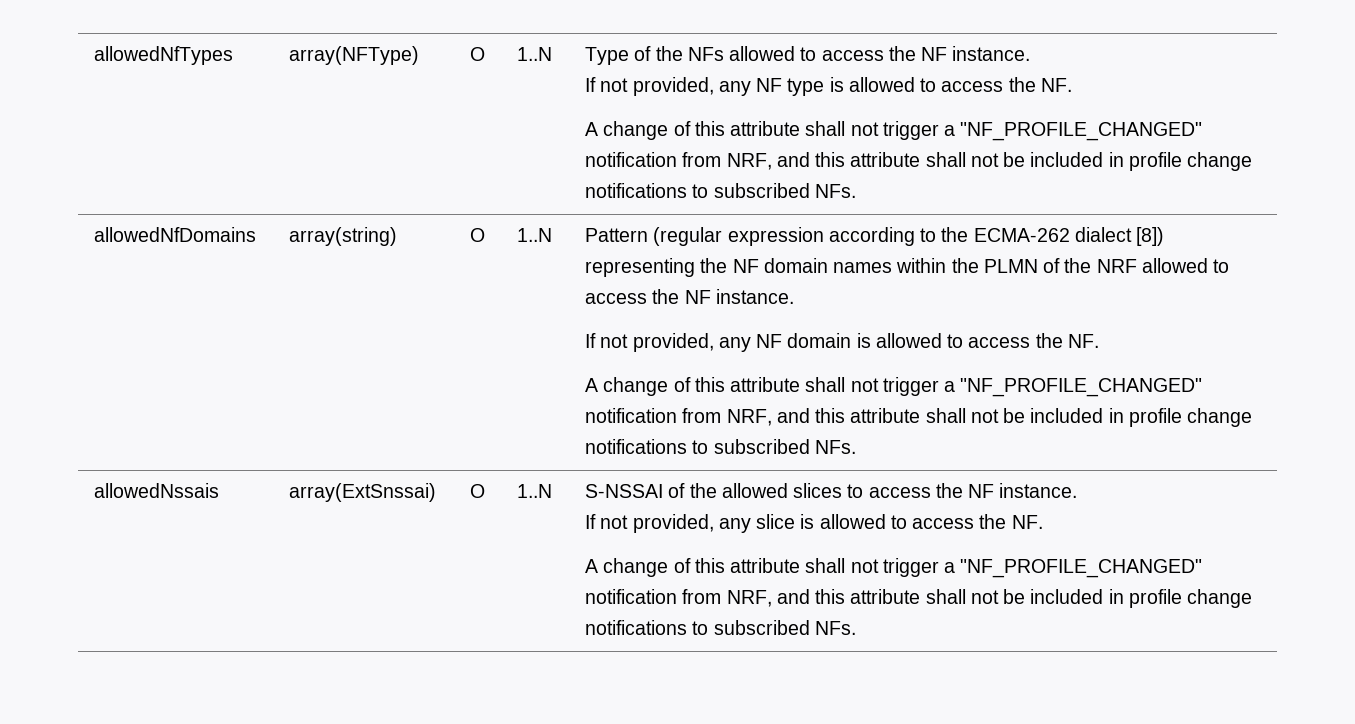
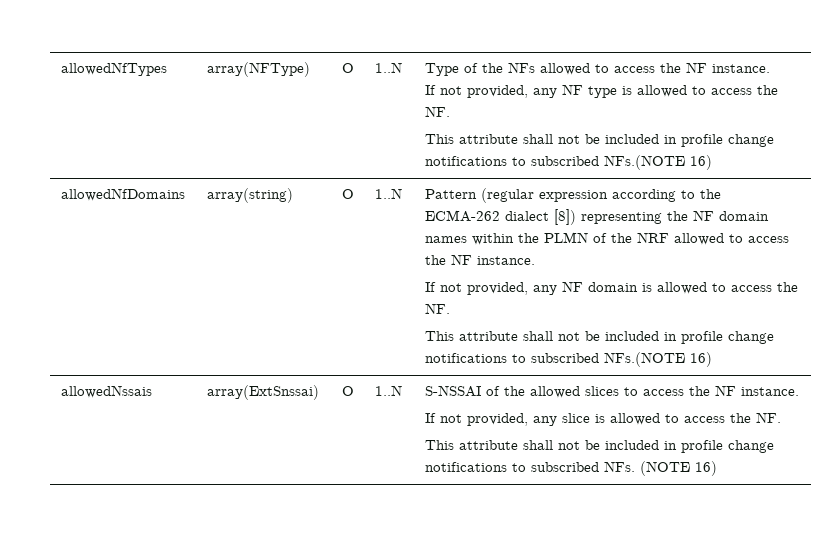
  If not provided, any NF type is allowed to access the NF.
- A change of this attribute shall not trigger a "NF_PROFILE_CHANGED" notification from NRF, and this attribute shall not be included in profile change notifications to subscribed NFs.
+ This attribute shall not be included in profile change notifications to subscribed NFs.(NOTE 16)
  If not provided, any NF domain is allowed to access the NF.
- A change of this attribute shall not trigger a "NF_PROFILE_CHANGED" notification from NRF, and this attribute shall not be included in profile change notifications to subscribed NFs.
+ This attribute shall not be included in profile change notifications to subscribed NFs.(NOTE 16)
  If not provided, any slice is allowed to access the NF.
- A change of this attribute shall not trigger a "NF_PROFILE_CHANGED" notification from NRF, and this attribute shall not be included in profile change notifications to subscribed NFs.
+ This attribute shall not be included in profile change notifications to subscribed NFs. (NOTE 16)

